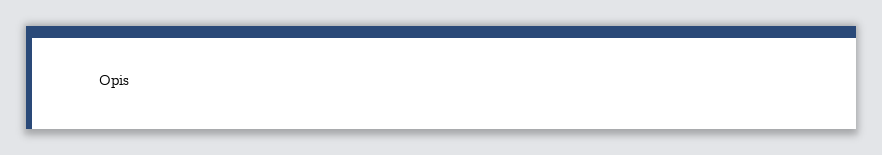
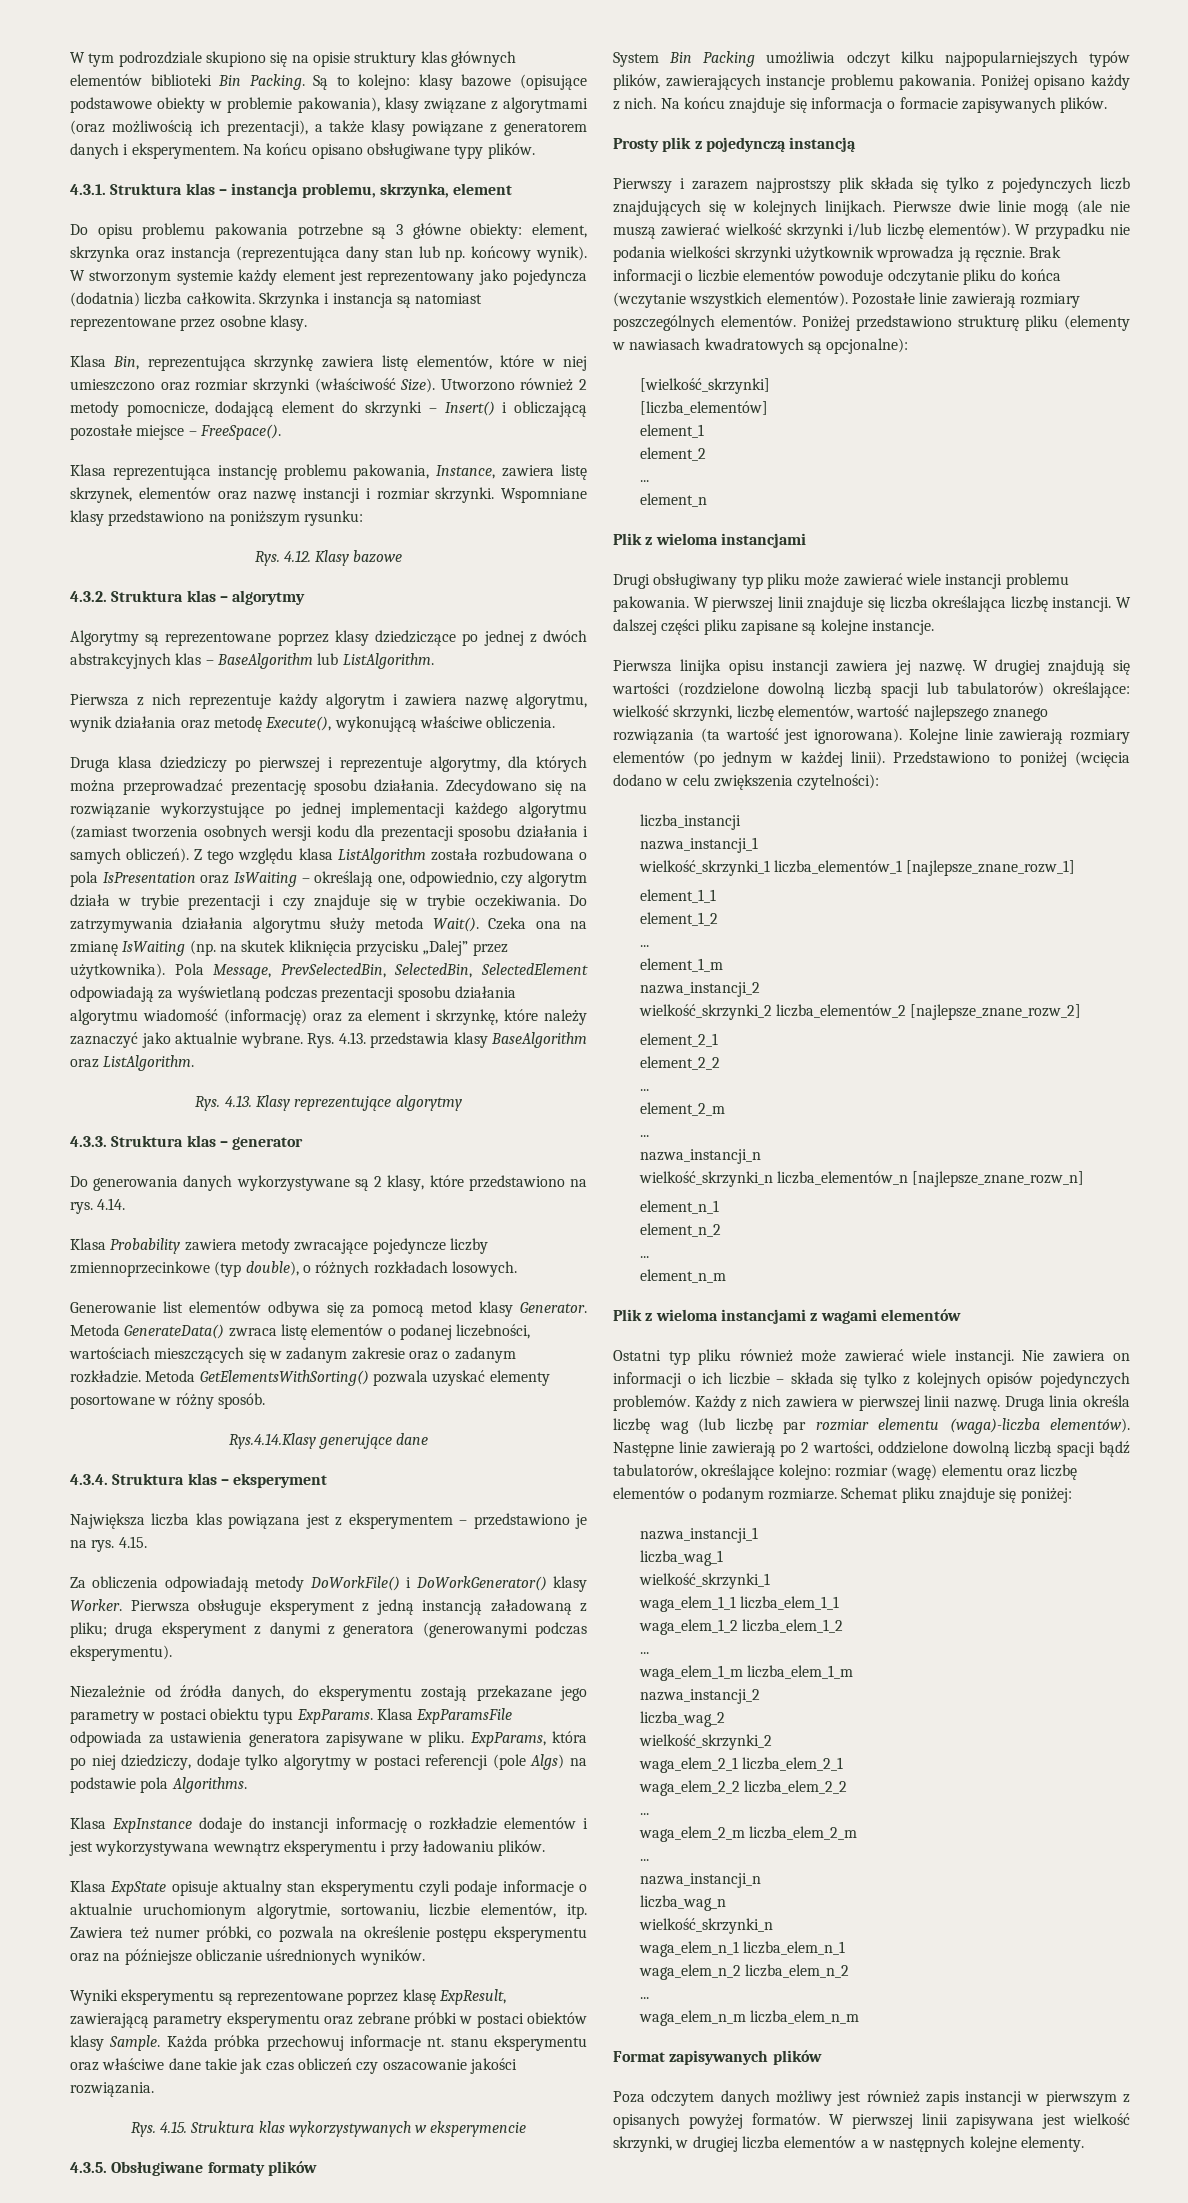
- Opis
+ W tym podrozdziale skupiono się na opisie struktury klas głównych elementów biblioteki Bin Packing. Są to kolejno: klasy bazowe (opisujące podstawowe obiekty w problemie pakowania), klasy związane z algorytmami (oraz możliwością ich prezentacji), a także klasy powiązane z generatorem danych i eksperymentem. Na końcu opisano obsługiwane typy plików.
+ 4.3.1. Struktura klas – instancja problemu, skrzynka, element
+ Do opisu problemu pakowania potrzebne są 3 główne obiekty: element, skrzynka oraz instancja (reprezentująca dany stan lub np. końcowy wynik). W stworzonym systemie każdy element jest reprezentowany jako pojedyncza (dodatnia) liczba całkowita. Skrzynka i instancja są natomiast reprezentowane przez osobne klasy.
+ Klasa Bin, reprezentująca skrzynkę zawiera listę elementów, które w niej umieszczono oraz rozmiar skrzynki (właściwość Size). Utworzono również 2 metody pomocnicze, dodającą element do skrzynki – Insert() i obliczającą pozostałe miejsce – FreeSpace().
+ Klasa reprezentująca instancję problemu pakowania, Instance, zawiera listę skrzynek, elementów oraz nazwę instancji i rozmiar skrzynki. Wspomniane klasy przedstawiono na poniższym rysunku:
+ Rys. 4.12. Klasy bazowe
+ 4.3.2. Struktura klas – algorytmy
+ Algorytmy są reprezentowane poprzez klasy dziedziczące po jednej z dwóch abstrakcyjnych klas – BaseAlgorithm lub ListAlgorithm.
+ Pierwsza z nich reprezentuje każdy algorytm i zawiera nazwę algorytmu, wynik działania oraz metodę Execute(), wykonującą właściwe obliczenia.
+ Druga klasa dziedziczy po pierwszej i reprezentuje algorytmy, dla których można przeprowadzać prezentację sposobu działania. Zdecydowano się na rozwiązanie wykorzystujące po jednej implementacji każdego algorytmu (zamiast tworzenia osobnych wersji kodu dla prezentacji sposobu działania i samych obliczeń). Z tego względu klasa ListAlgorithm została rozbudowana o pola IsPresentation oraz IsWaiting – określają one, odpowiednio, czy algorytm działa w trybie prezentacji i czy znajduje się w trybie oczekiwania. Do zatrzymywania działania algorytmu służy metoda Wait(). Czeka ona na zmianę IsWaiting (np. na skutek kliknięcia przycisku „Dalej” przez użytkownika). Pola Message, PrevSelectedBin, SelectedBin, SelectedElement odpowiadają za wyświetlaną podczas prezentacji sposobu działania algorytmu wiadomość (informację) oraz za element i skrzynkę, które należy zaznaczyć jako aktualnie wybrane. Rys. 4.13. przedstawia klasy BaseAlgorithm oraz ListAlgorithm.
+ Rys. 4.13. Klasy reprezentujące algorytmy
+ 4.3.3. Struktura klas – generator
+ Do generowania danych wykorzystywane są 2 klasy, które przedstawiono na rys. 4.14.
+ Klasa Probability zawiera metody zwracające pojedyncze liczby zmiennoprzecinkowe (typ double), o różnych rozkładach losowych.
+ Generowanie list elementów odbywa się za pomocą metod klasy Generator. Metoda GenerateData() zwraca listę elementów o podanej liczebności, wartościach mieszczących się w zadanym zakresie oraz o zadanym rozkładzie. Metoda GetElementsWithSorting() pozwala uzyskać elementy posortowane w różny sposób.
+ Rys.4.14.Klasy generujące dane
+ 4.3.4. Struktura klas – eksperyment
+ Największa liczba klas powiązana jest z eksperymentem – przedstawiono je na rys. 4.15.
+ Za obliczenia odpowiadają metody DoWorkFile() i DoWorkGenerator() klasy Worker. Pierwsza obsługuje eksperyment z jedną instancją załadowaną z pliku; druga eksperyment z danymi z generatora (generowanymi podczas eksperymentu).
+ Niezależnie od źródła danych, do eksperymentu zostają przekazane jego parametry w postaci obiektu typu ExpParams. Klasa ExpParamsFile odpowiada za ustawienia generatora zapisywane w pliku. ExpParams, która po niej dziedziczy, dodaje tylko algorytmy w postaci referencji (pole Algs) na podstawie pola Algorithms.
+ Klasa ExpInstance dodaje do instancji informację o rozkładzie elementów i jest wykorzystywana wewnątrz eksperymentu i przy ładowaniu plików.
+ Klasa ExpState opisuje aktualny stan eksperymentu czyli podaje informacje o aktualnie uruchomionym algorytmie, sortowaniu, liczbie elementów, itp. Zawiera też numer próbki, co pozwala na określenie postępu eksperymentu oraz na późniejsze obliczanie uśrednionych wyników.
+ Wyniki eksperymentu są reprezentowane poprzez klasę ExpResult, zawierającą parametry eksperymentu oraz zebrane próbki w postaci obiektów klasy Sample. Każda próbka przechowuj informacje nt. stanu eksperymentu oraz właściwe dane takie jak czas obliczeń czy oszacowanie jakości rozwiązania.
+ Rys. 4.15. Struktura klas wykorzystywanych w eksperymencie
+ 4.3.5. Obsługiwane formaty plików
+ System Bin Packing umożliwia odczyt kilku najpopularniejszych typów plików, zawierających instancje problemu pakowania. Poniżej opisano każdy z nich. Na końcu znajduje się informacja o formacie zapisywanych plików.
+ Prosty plik z pojedynczą instancją
+ Pierwszy i zarazem najprostszy plik składa się tylko z pojedynczych liczb znajdujących się w kolejnych linijkach. Pierwsze dwie linie mogą (ale nie muszą zawierać wielkość skrzynki i/lub liczbę elementów). W przypadku nie podania wielkości skrzynki użytkownik wprowadza ją ręcznie. Brak informacji o liczbie elementów powoduje odczytanie pliku do końca (wczytanie wszystkich elementów). Pozostałe linie zawierają rozmiary poszczególnych elementów. Poniżej przedstawiono strukturę pliku (elementy w nawiasach kwadratowych są opcjonalne):
+ [wielkość_skrzynki]
+ [liczba_elementów]
+ element_1
+ element_2
+ ...
+ element_n
+ Plik z wieloma instancjami
+ Drugi obsługiwany typ pliku może zawierać wiele instancji problemu pakowania. W pierwszej linii znajduje się liczba określająca liczbę instancji. W dalszej części pliku zapisane są kolejne instancje.
+ Pierwsza linijka opisu instancji zawiera jej nazwę. W drugiej znajdują się wartości (rozdzielone dowolną liczbą spacji lub tabulatorów) określające: wielkość skrzynki, liczbę elementów, wartość najlepszego znanego rozwiązania (ta wartość jest ignorowana). Kolejne linie zawierają rozmiary elementów (po jednym w każdej linii). Przedstawiono to poniżej (wcięcia dodano w celu zwiększenia czytelności):
+ liczba_instancji
+ nazwa_instancji_1
+ wielkość_skrzynki_1 liczba_elementów_1 [najlepsze_znane_rozw_1]
+ element_1_1
+ element_1_2
+ ...
+ element_1_m
+ nazwa_instancji_2
+ wielkość_skrzynki_2 liczba_elementów_2 [najlepsze_znane_rozw_2]
+ element_2_1
+ element_2_2
+ ...
+ element_2_m
+ ...
+ nazwa_instancji_n
+ wielkość_skrzynki_n liczba_elementów_n [najlepsze_znane_rozw_n]
+ element_n_1
+ element_n_2
+ ...
+ element_n_m
+ Plik z wieloma instancjami z wagami elementów
+ Ostatni typ pliku również może zawierać wiele instancji. Nie zawiera on informacji o ich liczbie – składa się tylko z kolejnych opisów pojedynczych problemów. Każdy z nich zawiera w pierwszej linii nazwę. Druga linia określa liczbę wag (lub liczbę par rozmiar elementu (waga)-liczba elementów). Następne linie zawierają po 2 wartości, oddzielone dowolną liczbą spacji bądź tabulatorów, określające kolejno: rozmiar (wagę) elementu oraz liczbę elementów o podanym rozmiarze. Schemat pliku znajduje się poniżej:
+ nazwa_instancji_1
+ liczba_wag_1
+ wielkość_skrzynki_1
+ waga_elem_1_1 liczba_elem_1_1
+ waga_elem_1_2 liczba_elem_1_2
+ ...
+ waga_elem_1_m liczba_elem_1_m
+ nazwa_instancji_2
+ liczba_wag_2
+ wielkość_skrzynki_2
+ waga_elem_2_1 liczba_elem_2_1
+ waga_elem_2_2 liczba_elem_2_2
+ ...
+ waga_elem_2_m liczba_elem_2_m
+ ...
+ nazwa_instancji_n
+ liczba_wag_n
+ wielkość_skrzynki_n
+ waga_elem_n_1 liczba_elem_n_1
+ waga_elem_n_2 liczba_elem_n_2
+ ...
+ waga_elem_n_m liczba_elem_n_m
+ Format zapisywanych plików
+ Poza odczytem danych możliwy jest również zapis instancji w pierwszym z opisanych powyżej formatów. W pierwszej linii zapisywana jest wielkość skrzynki, w drugiej liczba elementów a w następnych kolejne elementy.

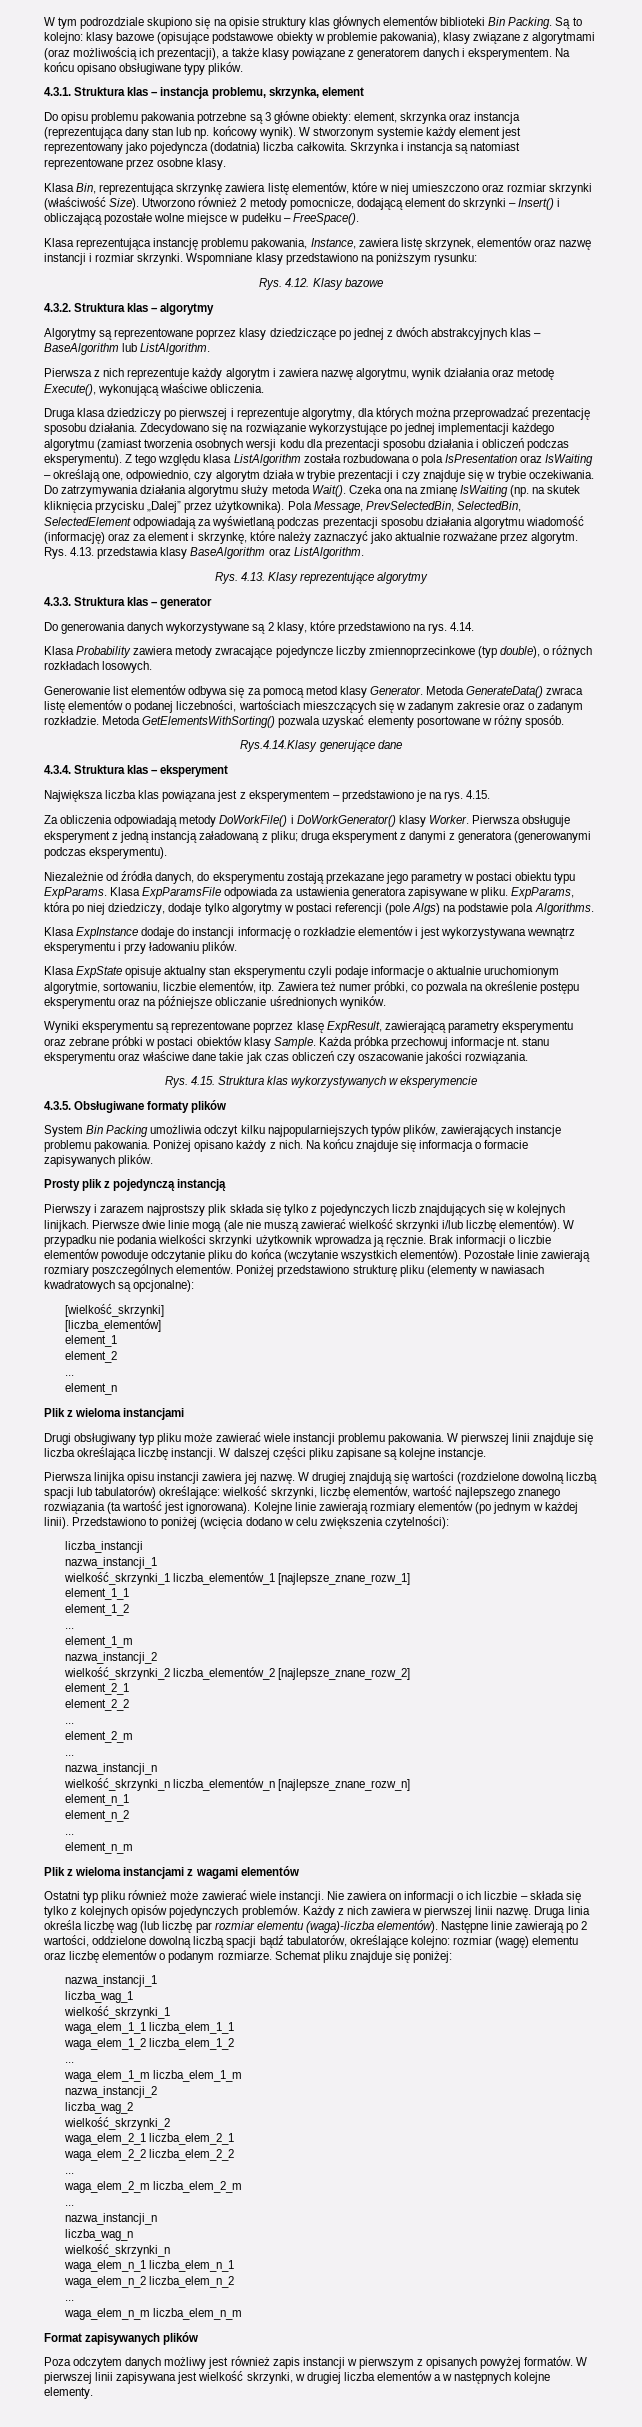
- Utworzono również 2 metody pomocnicze, dodającą element do skrzynki – Insert() i obliczającą pozostałe miejsce – FreeSpace().
+ Utworzono również 2 metody pomocnicze, dodającą element do skrzynki – Insert() i obliczającą pozostałe wolne miejsce w pudełku – FreeSpace().
- Zdecydowano się na rozwiązanie wykorzystujące po jednej implementacji każdego algorytmu (zamiast tworzenia osobnych wersji kodu dla prezentacji sposobu działania i samych obliczeń).
+ Zdecydowano się na rozwiązanie wykorzystujące po jednej implementacji każdego algorytmu (zamiast tworzenia osobnych wersji kodu dla prezentacji sposobu działania i obliczeń podczas eksperymentu).
- Pola Message, PrevSelectedBin, SelectedBin, SelectedElement odpowiadają za wyświetlaną podczas prezentacji sposobu działania algorytmu wiadomość (informację) oraz za element i skrzynkę, które należy zaznaczyć jako aktualnie wybrane.
+ Pola Message, PrevSelectedBin, SelectedBin, SelectedElement odpowiadają za wyświetlaną podczas prezentacji sposobu działania algorytmu wiadomość (informację) oraz za element i skrzynkę, które należy zaznaczyć jako aktualnie rozważane przez algorytm.

